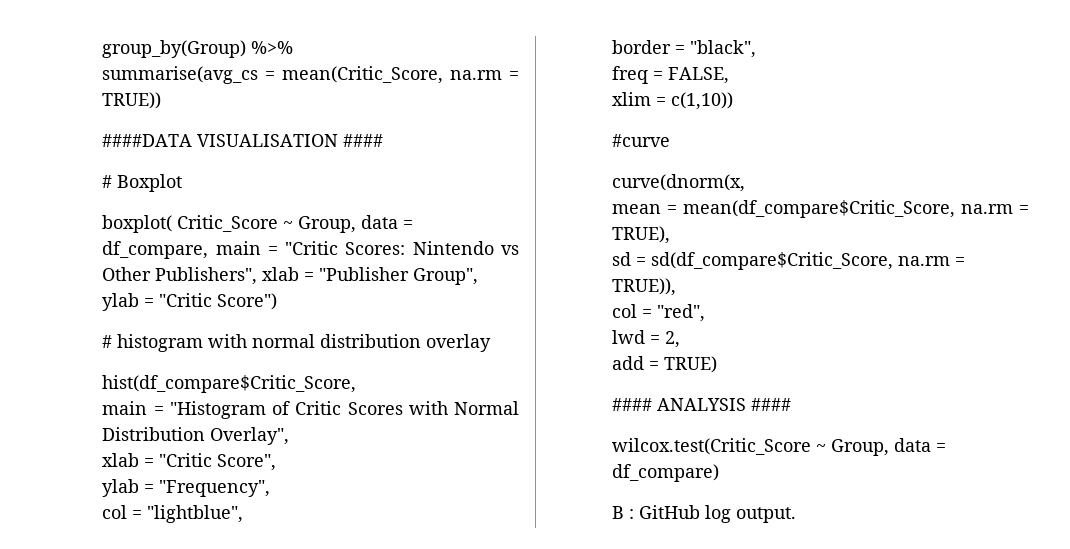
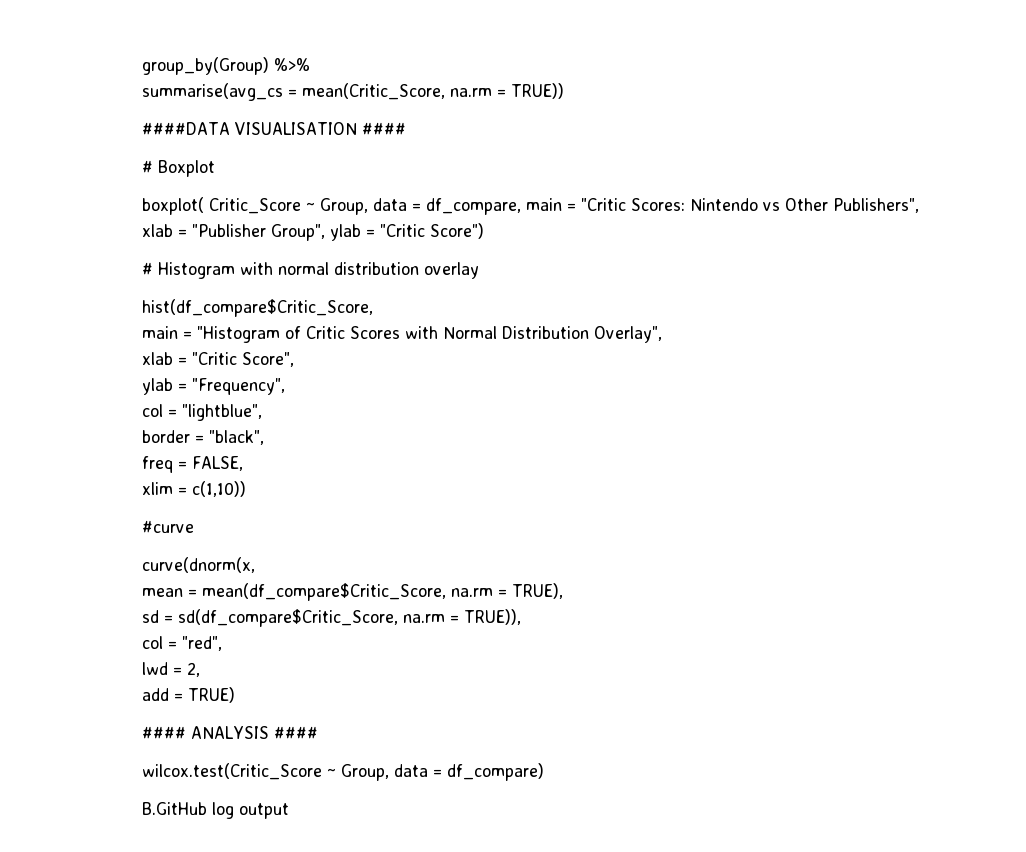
- # histogram with normal distribution overlay
+ # Histogram with normal distribution overlay
- B : GitHub log output.
+ B.GitHub log output

